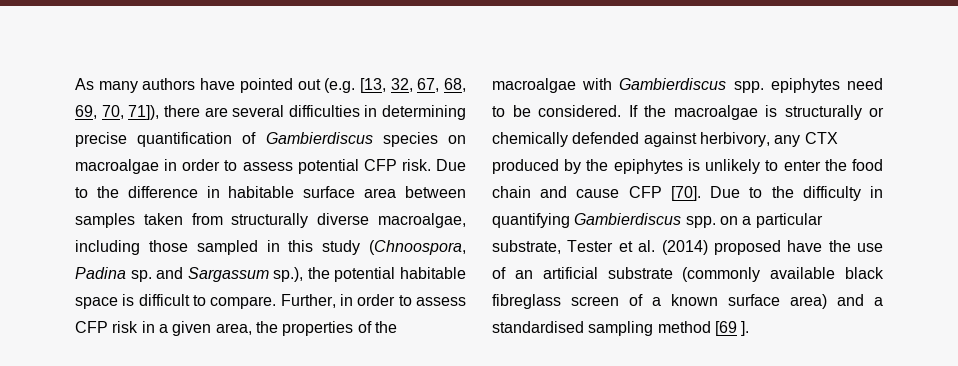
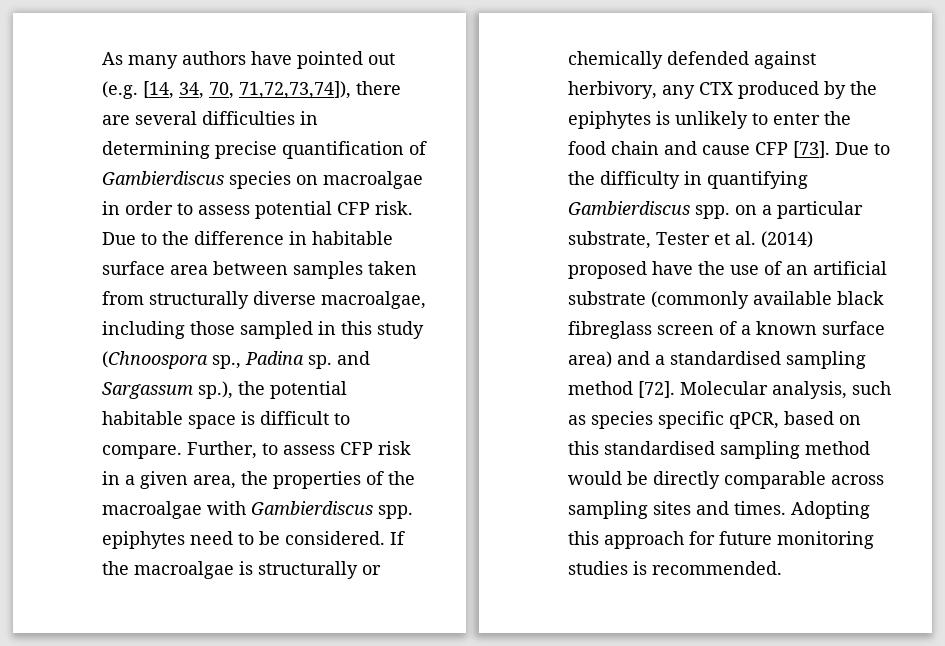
- As many authors have pointed out (e.g. [13, 32, 67, 68, 69, 70, 71]), there are several difficulties in determining precise quantification of Gambierdiscus species on macroalgae in order to assess potential CFP risk.
+ As many authors have pointed out (e.g. [14, 34, 70, 71,72,73,74]), there are several difficulties in determining precise quantification of Gambierdiscus species on macroalgae in order to assess potential CFP risk.
- Due to the difference in habitable surface area between samples taken from structurally diverse macroalgae, including those sampled in this study (Chnoospora, Padina sp. and Sargassum sp.), the potential habitable space is difficult to compare.
+ Due to the difference in habitable surface area between samples taken from structurally diverse macroalgae, including those sampled in this study (Chnoospora sp., Padina sp. and Sargassum sp.), the potential habitable space is difficult to compare.
- Further, in order to assess CFP risk in a given area, the properties of the macroalgae with Gambierdiscus spp. epiphytes need to be considered.
+ Further, to assess CFP risk in a given area, the properties of the macroalgae with Gambierdiscus spp. epiphytes need to be considered.
- If the macroalgae is structurally or chemically defended against herbivory, any CTX produced by the epiphytes is unlikely to enter the food chain and cause CFP [70].
+ If the macroalgae is structurally or chemically defended against herbivory, any CTX produced by the epiphytes is unlikely to enter the food chain and cause CFP [73].
- Due to the difficulty in quantifying Gambierdiscus spp. on a particular substrate, Tester et al. (2014) proposed have the use of an artificial substrate (commonly available black fibreglass screen of a known surface area) and a standardised sampling method [69 ].
+ Due to the difficulty in quantifying Gambierdiscus spp. on a particular substrate, Tester et al. (2014) proposed have the use of an artificial substrate (commonly available black fibreglass screen of a known surface area) and a standardised sampling method [72]. Molecular analysis, such as species specific qPCR, based on this standardised sampling method would be directly comparable across sampling sites and times. Adopting this approach for future monitoring studies is recommended.

